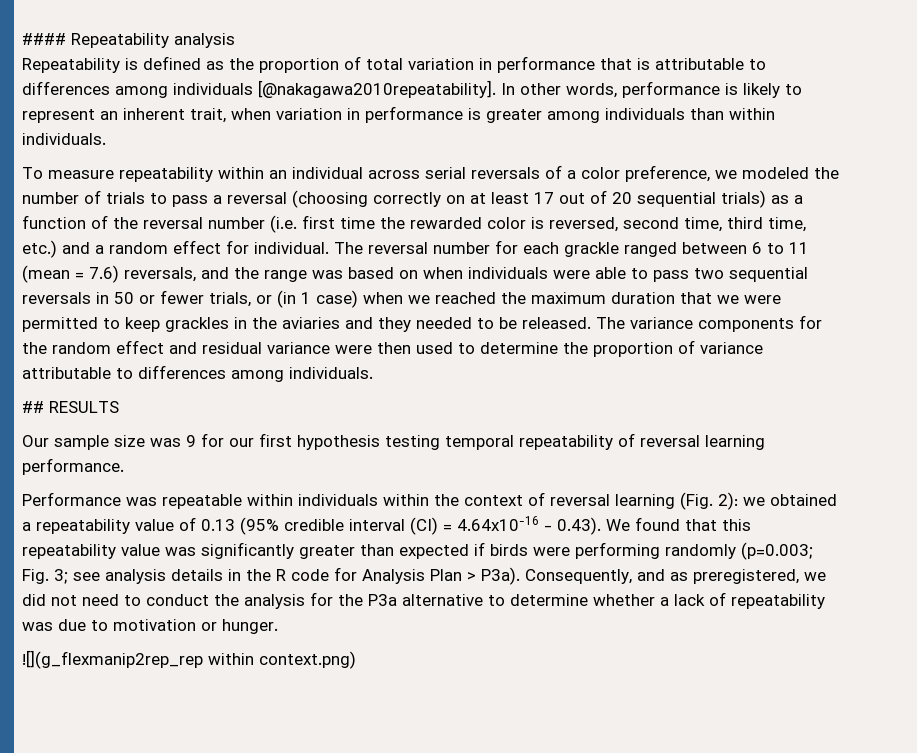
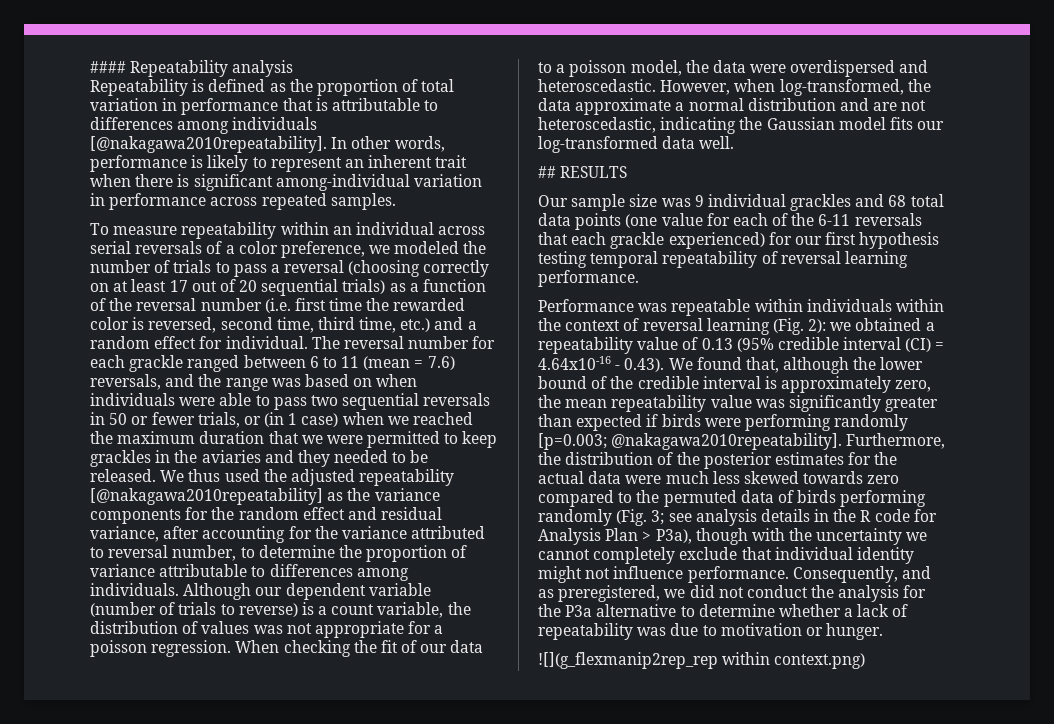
- In other words, performance is likely to represent an inherent trait, when variation in performance is greater among individuals than within individuals.
+ In other words, performance is likely to represent an inherent trait when there is significant among-individual variation in performance across repeated samples.
- The variance components for the random effect and residual variance were then used to determine the proportion of variance attributable to differences among individuals.
+ We thus used the adjusted repeatability [@nakagawa2010repeatability] as the variance components for the random effect and residual variance, after accounting for the variance attributed to reversal number, to determine the proportion of variance attributable to differences among individuals. Although our dependent variable (number of trials to reverse) is a count variable, the distribution of values was not appropriate for a poisson regression. When checking the fit of our data to a poisson model, the data were overdispersed and heteroscedastic. However, when log-transformed, the data approximate a normal distribution and are not heteroscedastic, indicating the Gaussian model fits our log-transformed data well.
- Our sample size was 9 for our first hypothesis testing temporal repeatability of reversal learning performance.
+ Our sample size was 9 individual grackles and 68 total data points (one value for each of the 6-11 reversals that each grackle experienced) for our first hypothesis testing temporal repeatability of reversal learning performance.
- Performance was repeatable within individuals within the context of reversal learning (Fig. 2): we obtained a repeatability value of 0.13 (95% credible interval (CI) = 4.64x10-16 - 0.43). We found that this repeatability value was significantly greater than expected if birds were performing randomly (p=0.003; Fig. 3; see analysis details in the R code for Analysis Plan > P3a).
+ Performance was repeatable within individuals within the context of reversal learning (Fig. 2): we obtained a repeatability value of 0.13 (95% credible interval (CI) = 4.64x10-16 - 0.43). We found that, although the lower bound of the credible interval is approximately zero, the mean repeatability value was significantly greater than expected if birds were performing randomly [p=0.003; @nakagawa2010repeatability]. Furthermore, the distribution of the posterior estimates for the actual data were much less skewed towards zero compared to the permuted data of birds performing randomly (Fig. 3; see analysis details in the R code for Analysis Plan > P3a), though with the uncertainty we cannot completely exclude that individual identity might not influence performance.
- Consequently, and as preregistered, we did not need to conduct the analysis for the P3a alternative to determine whether a lack of repeatability was due to motivation or hunger.
+ Consequently, and as preregistered, we did not conduct the analysis for the P3a alternative to determine whether a lack of repeatability was due to motivation or hunger.

